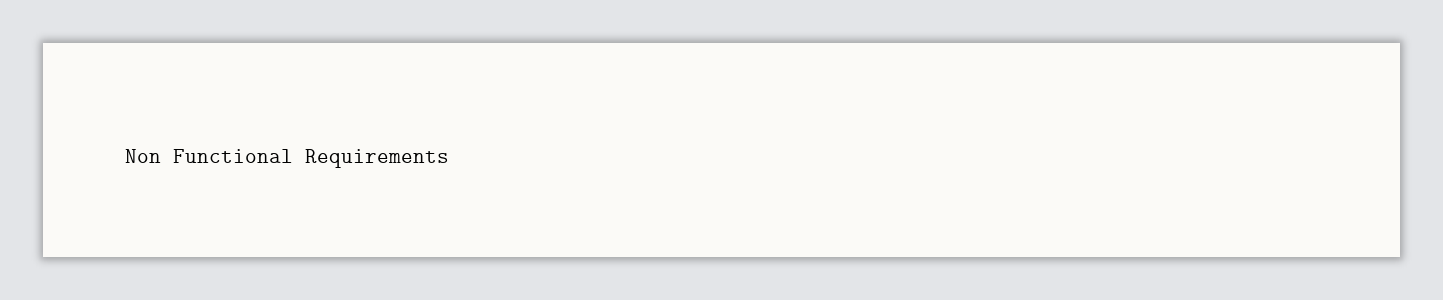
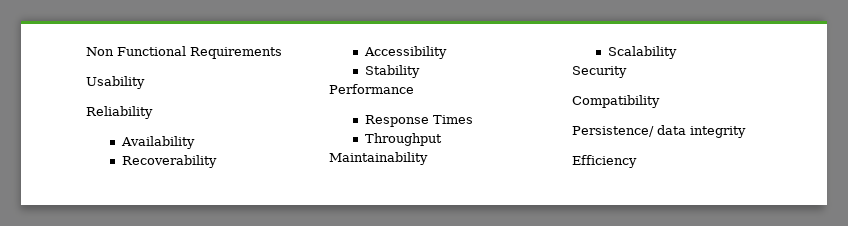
+ Usability
+ Reliability
+ Availability
+ Recoverability
+ Accessibility
+ Stability
+ Performance
+ Response Times
+ Throughput
+ Maintainability
+ Scalability
+ Security
+ Compatibility
+ Persistence/ data integrity
+ Efficiency

